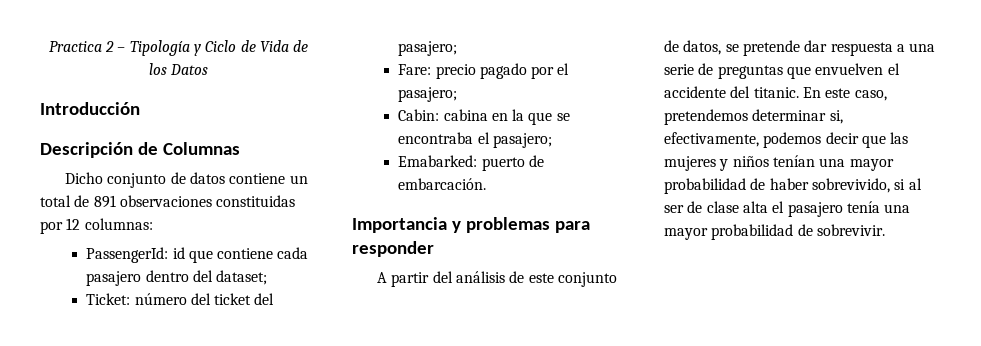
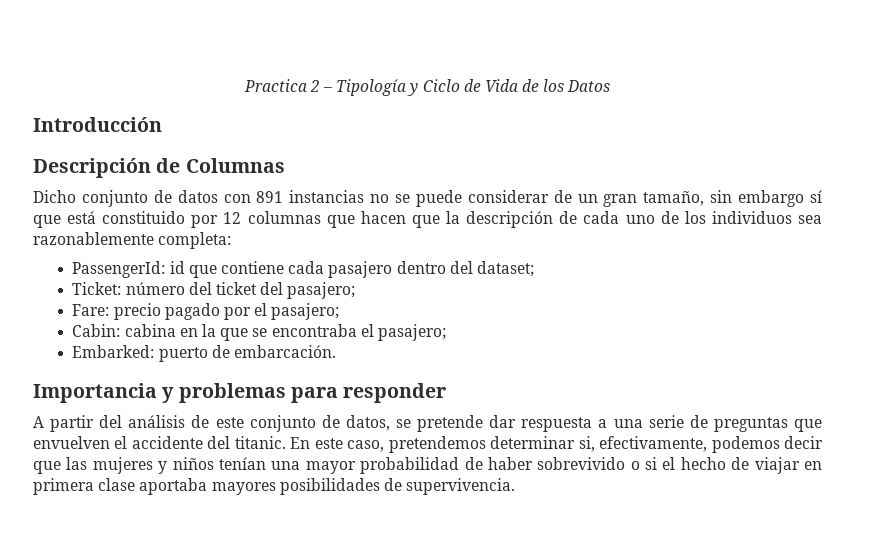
- Dicho conjunto de datos contiene un total de 891 observaciones constituidas por 12 columnas:
+ Dicho conjunto de datos con 891 instancias no se puede considerar de un gran tamaño, sin embargo sí que está constituido por 12 columnas que hacen que la descripción de cada uno de los individuos sea razonablemente completa:
- Emabarked: puerto de embarcación.
+ Embarked: puerto de embarcación.
- En este caso, pretendemos determinar si, efectivamente, podemos decir que las mujeres y niños tenían una mayor probabilidad de haber sobrevivido, si al ser de clase alta el pasajero tenía una mayor probabilidad de sobrevivir.
+ En este caso, pretendemos determinar si, efectivamente, podemos decir que las mujeres y niños tenían una mayor probabilidad de haber sobrevivido o si el hecho de viajar en primera clase aportaba mayores posibilidades de supervivencia.

